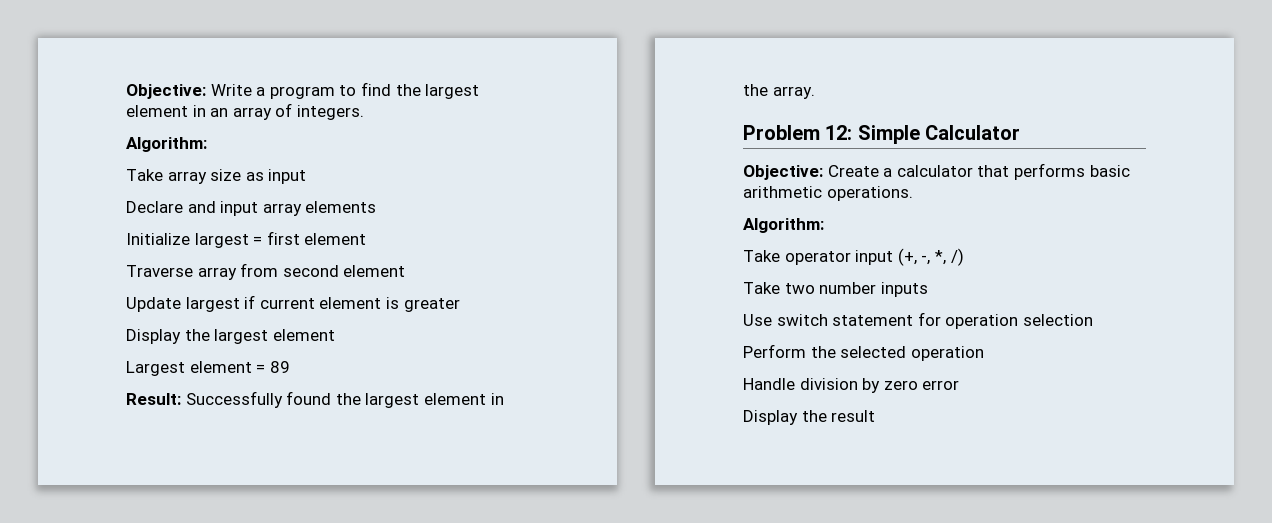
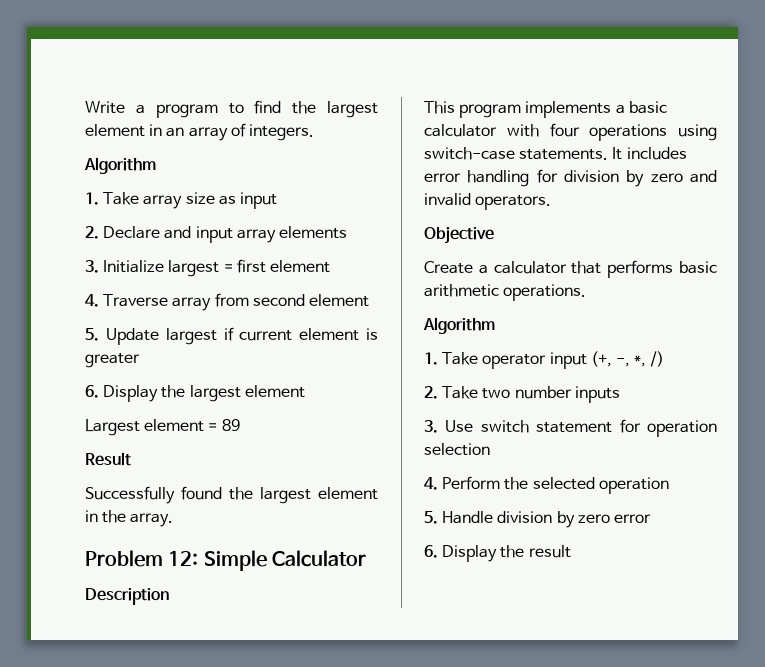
- Objective: Write a program to find the largest element in an array of integers.
- Algorithm:
- Take array size as input
+ Write a program to find the largest element in an array of integers.
+ Algorithm
+ 1. Take array size as input
- Declare and input array elements
+ 2. Declare and input array elements
- Initialize largest = first element
+ 3. Initialize largest = first element
- Traverse array from second element
+ 4. Traverse array from second element
- Update largest if current element is greater
+ 5. Update largest if current element is greater
- Display the largest element
+ 6. Display the largest element
- Result: Successfully found the largest element in the array.
+ Result
+ Successfully found the largest element in the array.
- Objective: Create a calculator that performs basic arithmetic operations.
- Algorithm:
- Take operator input (+, -, *, /)
+ Description
+ This program implements a basic calculator with four operations using switch-case statements. It includes error handling for division by zero and invalid operators.
+ Objective
+ Create a calculator that performs basic arithmetic operations.
+ Algorithm
+ 1. Take operator input (+, -, *, /)
- Take two number inputs
+ 2. Take two number inputs
- Use switch statement for operation selection
+ 3. Use switch statement for operation selection
- Perform the selected operation
+ 4. Perform the selected operation
- Handle division by zero error
+ 5. Handle division by zero error
- Display the result
+ 6. Display the result

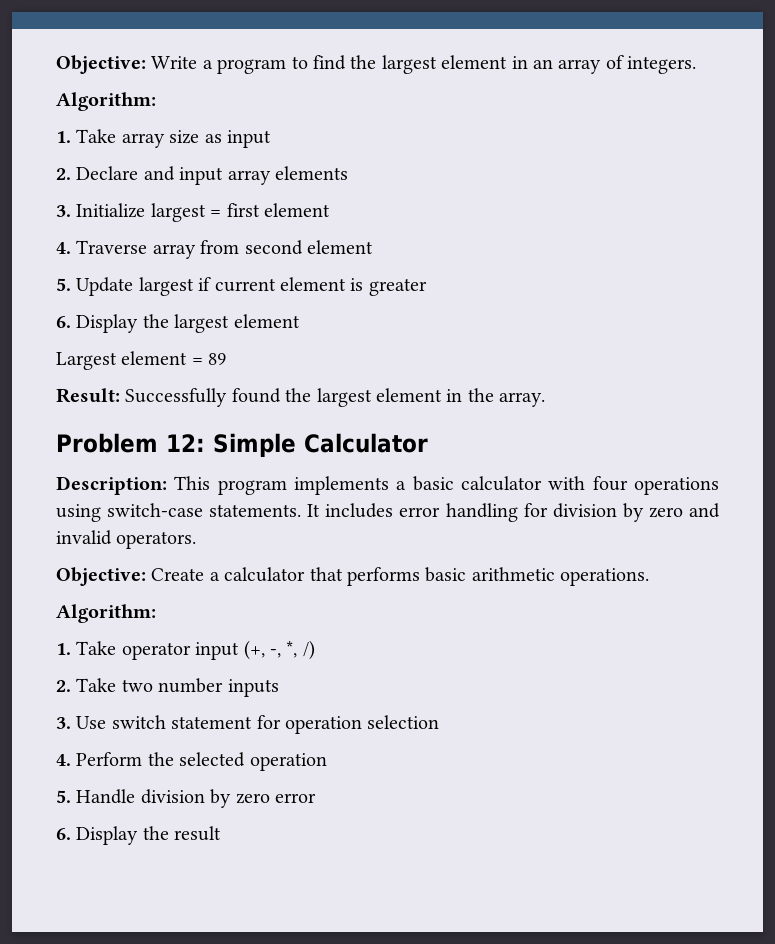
- Write a program to find the largest element in an array of integers.
- Algorithm
+ Objective: Write a program to find the largest element in an array of integers.
+ Algorithm:
- Result
- Successfully found the largest element in the array.
+ Result: Successfully found the largest element in the array.
- Description
- This program implements a basic calculator with four operations using switch-case statements.
+ Description: This program implements a basic calculator with four operations using switch-case statements.
- Objective
- Create a calculator that performs basic arithmetic operations.
- Algorithm
+ Objective: Create a calculator that performs basic arithmetic operations.
+ Algorithm:

